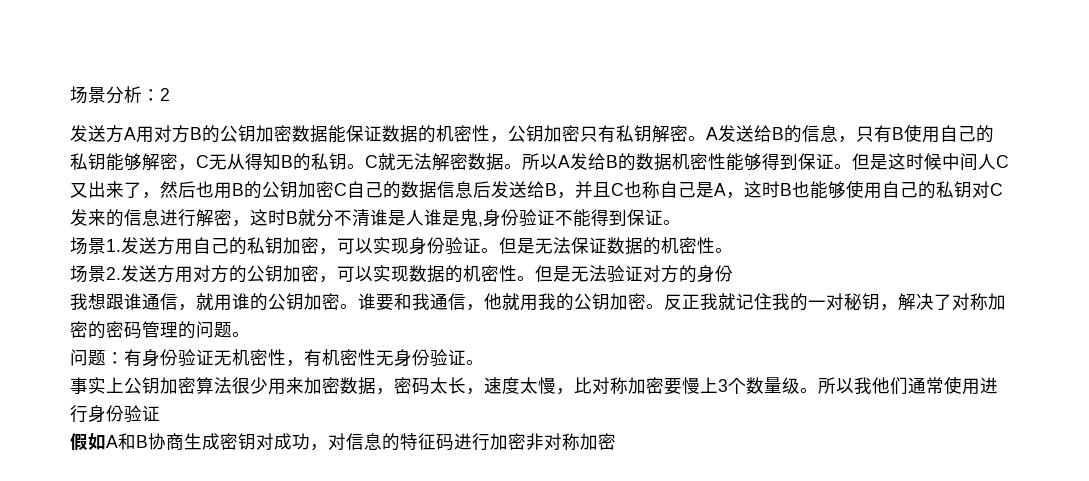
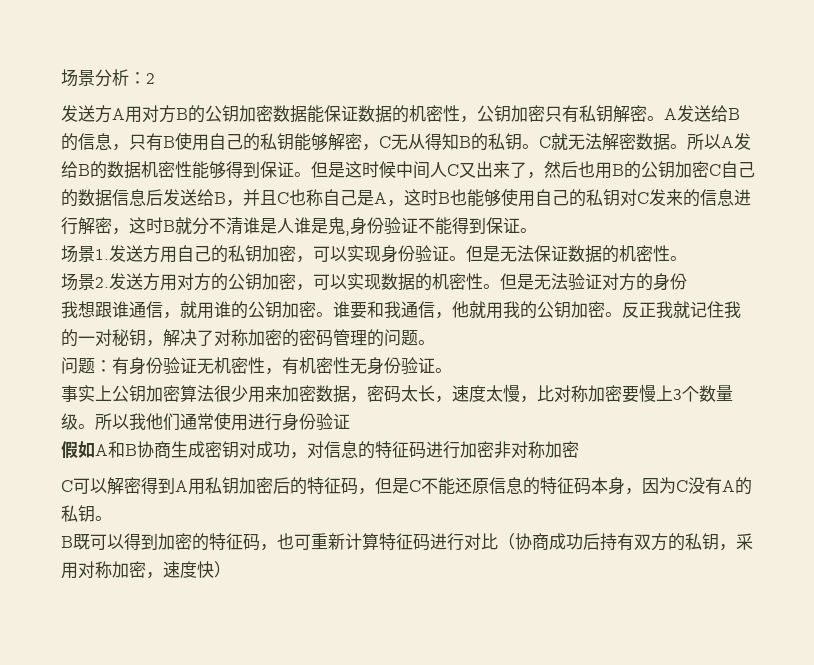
+ C可以解密得到A用私钥加密后的特征码，但是C不能还原信息的特征码本身，因为C没有A的私钥。
+ B既可以得到加密的特征码，也可重新计算特征码进行对比（协商成功后持有双方的私钥，采用对称加密，速度快）

